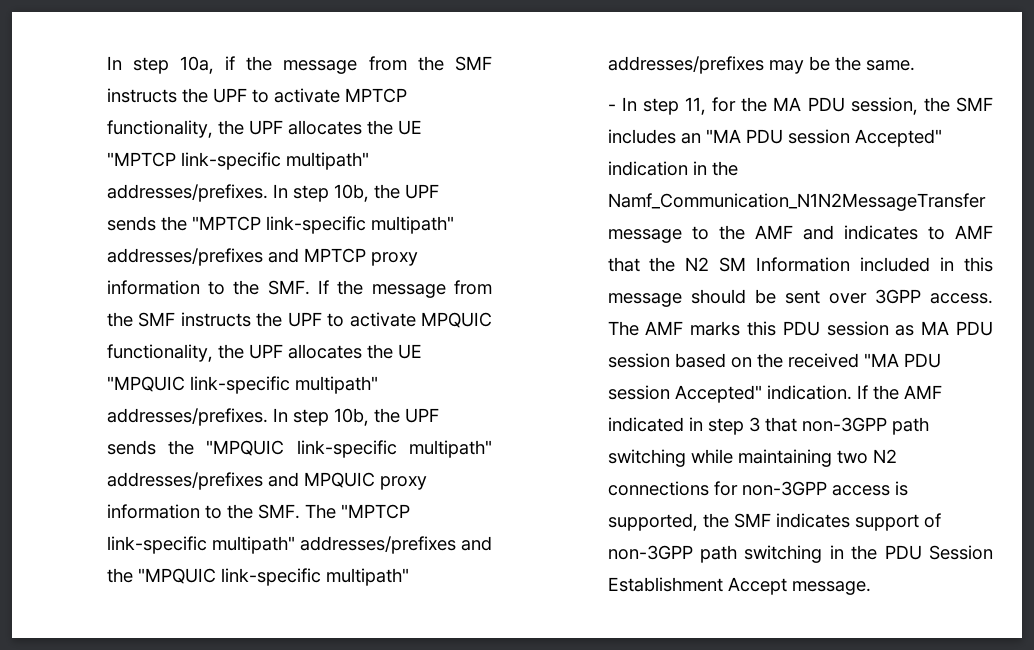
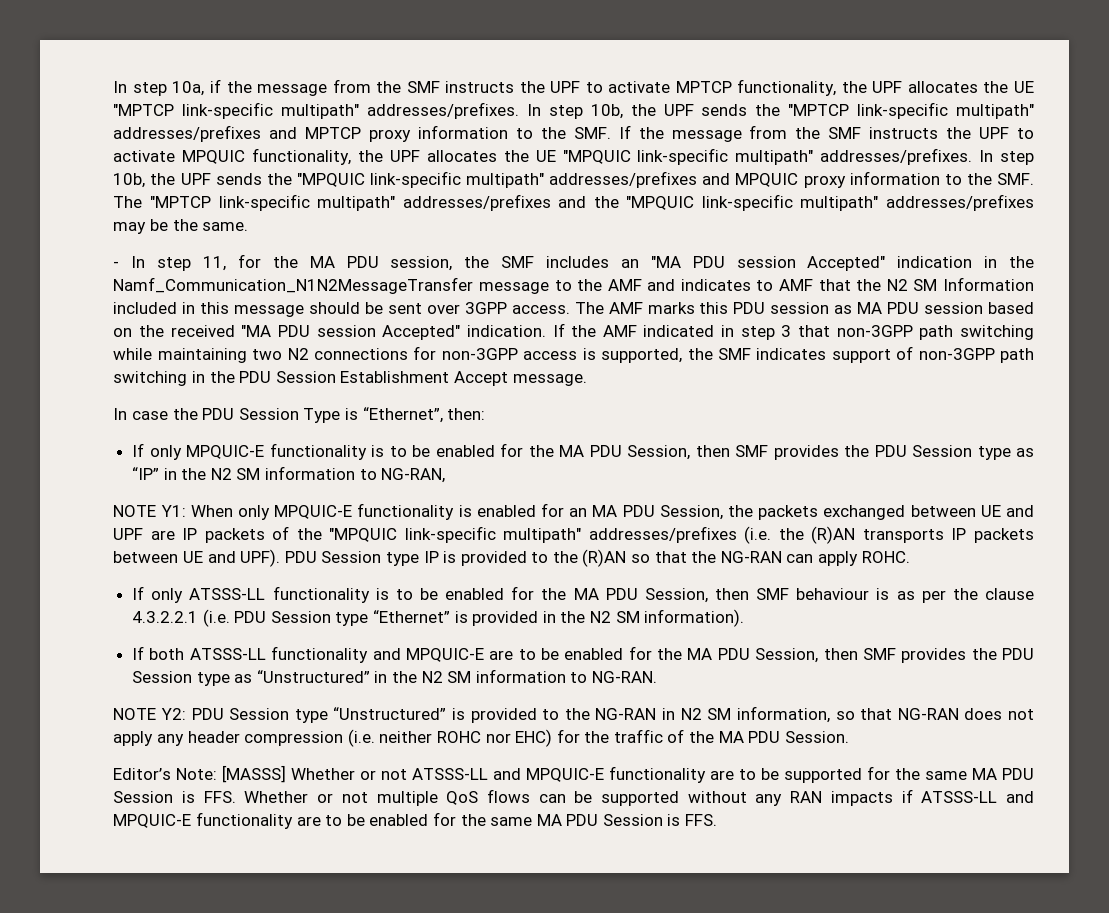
+ In case the PDU Session Type is “Ethernet”, then:
+ If only MPQUIC-E functionality is to be enabled for the MA PDU Session, then SMF provides the PDU Session type as “IP” in the N2 SM information to NG-RAN,
+ NOTE Y1: When only MPQUIC-E functionality is enabled for an MA PDU Session, the packets exchanged between UE and UPF are IP packets of the "MPQUIC link-specific multipath" addresses/prefixes (i.e. the (R)AN transports IP packets between UE and UPF). PDU Session type IP is provided to the (R)AN so that the NG-RAN can apply ROHC.
+ If only ATSSS-LL functionality is to be enabled for the MA PDU Session, then SMF behaviour is as per the clause 4.3.2.2.1 (i.e. PDU Session type “Ethernet” is provided in the N2 SM information).
+ If both ATSSS-LL functionality and MPQUIC-E are to be enabled for the MA PDU Session, then SMF provides the PDU Session type as “Unstructured” in the N2 SM information to NG-RAN.
+ NOTE Y2: PDU Session type “Unstructured” is provided to the NG-RAN in N2 SM information, so that NG-RAN does not apply any header compression (i.e. neither ROHC nor EHC) for the traffic of the MA PDU Session.
+ Editor’s Note: [MASSS] Whether or not ATSSS-LL and MPQUIC-E functionality are to be supported for the same MA PDU Session is FFS. Whether or not multiple QoS flows can be supported without any RAN impacts if ATSSS-LL and MPQUIC-E functionality are to be enabled for the same MA PDU Session is FFS.

